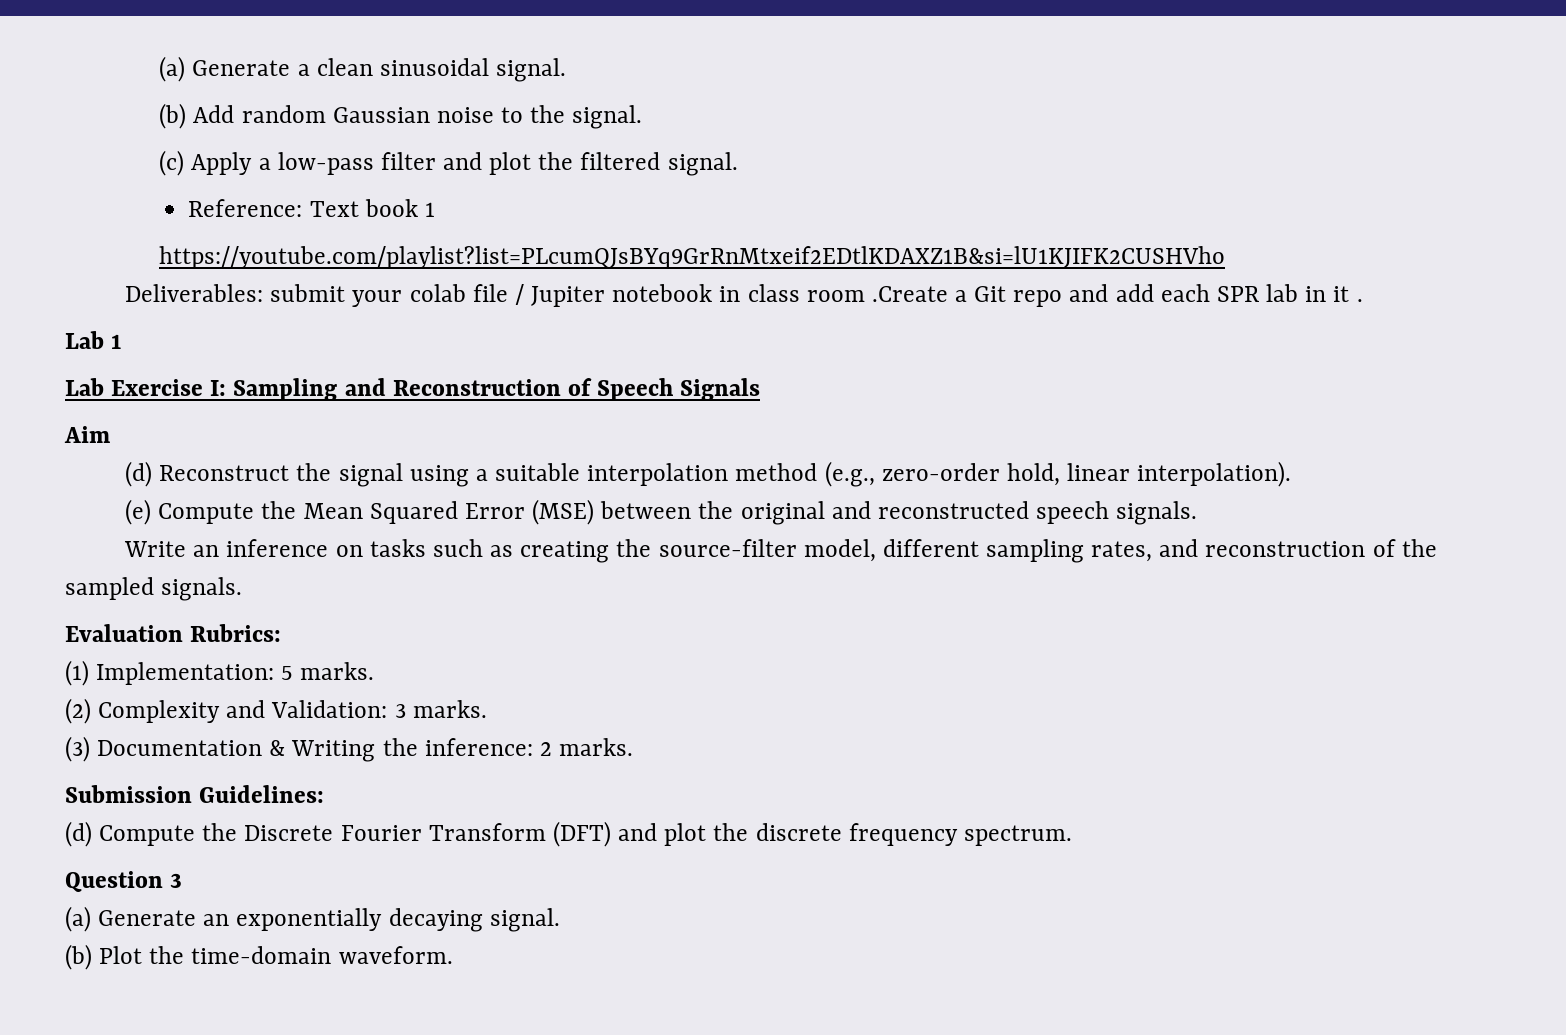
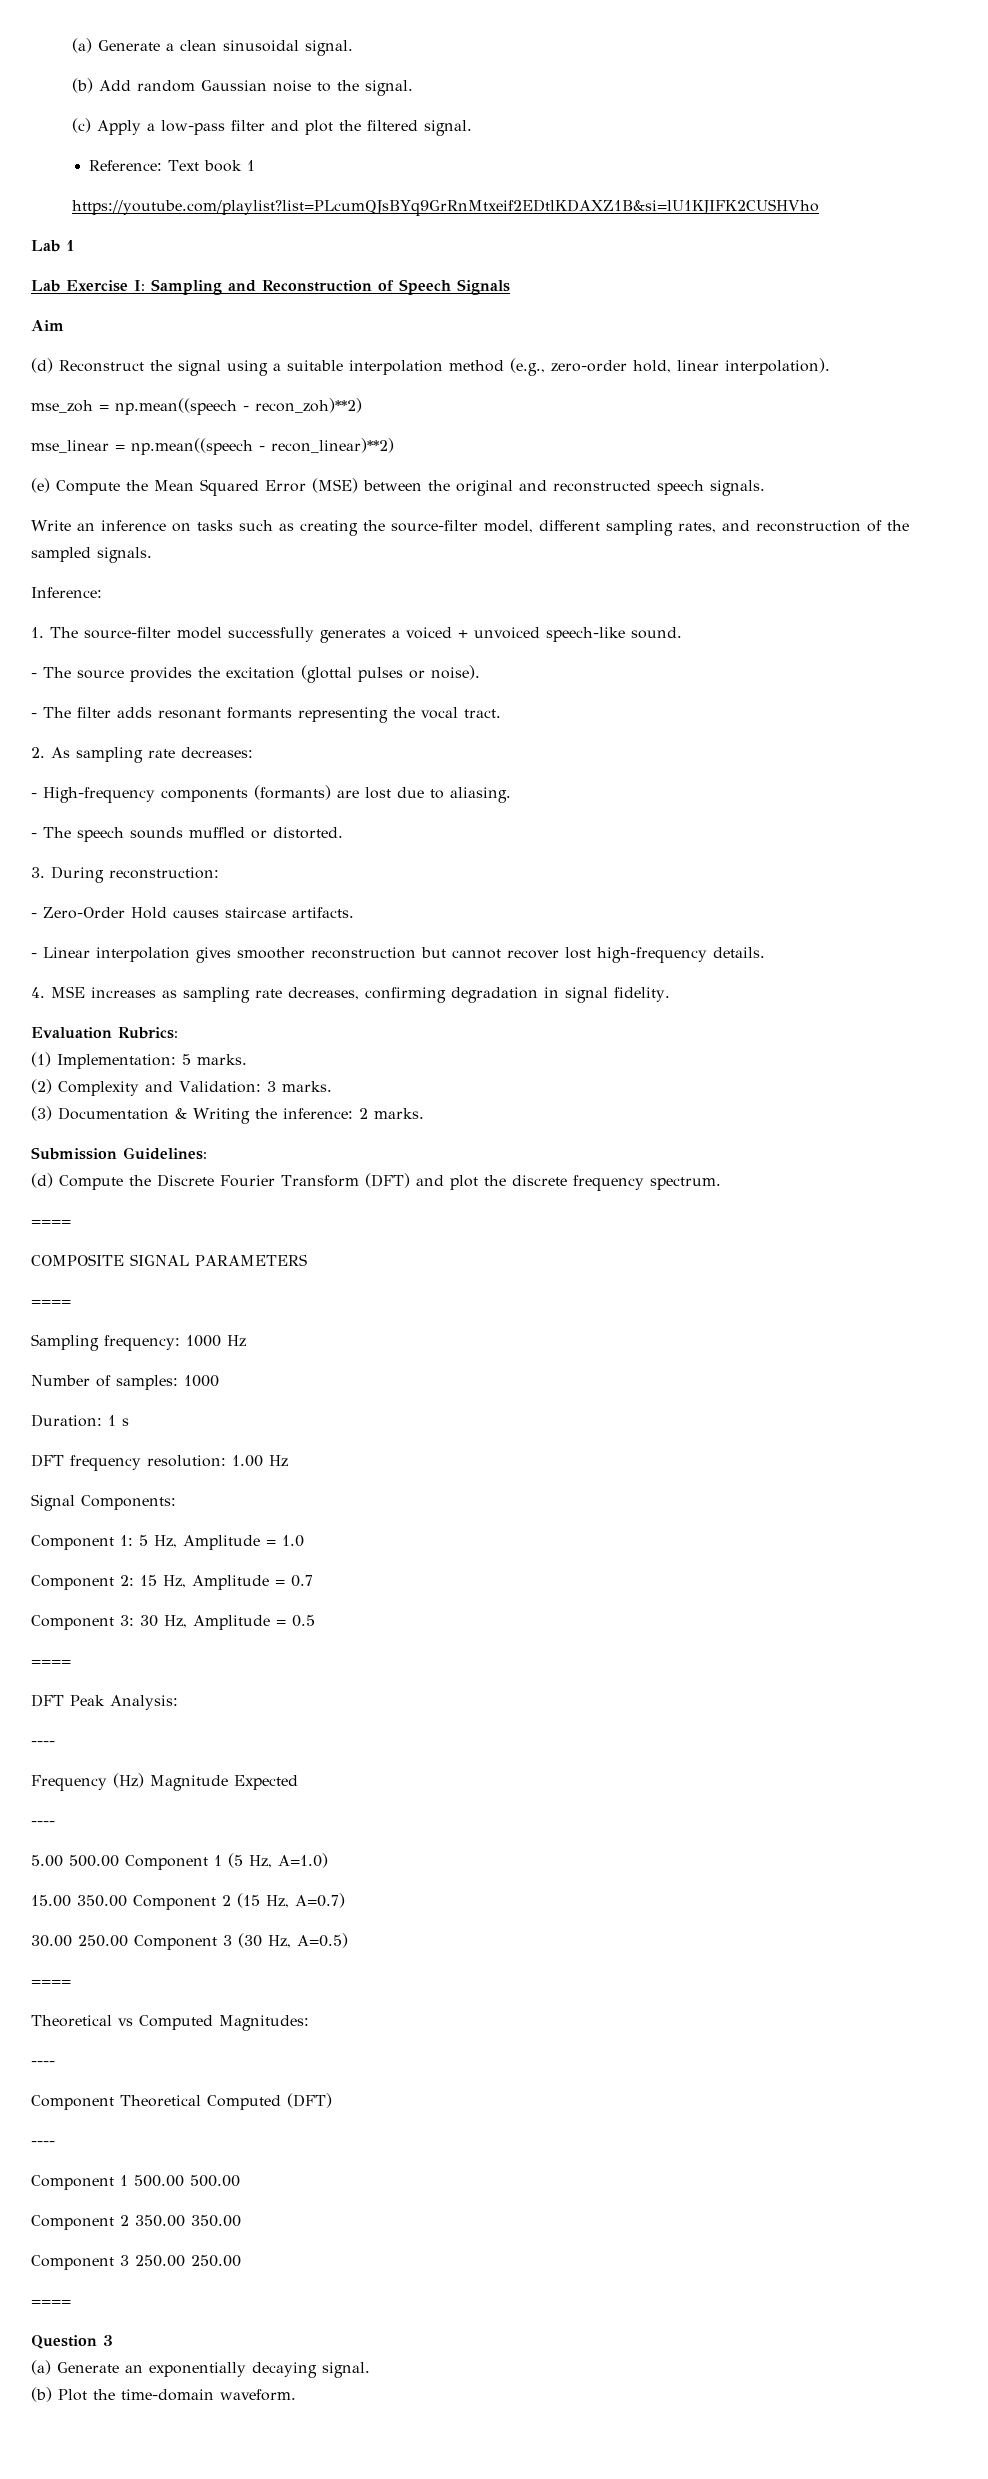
- Deliverables: submit your colab file / Jupiter notebook in class room .Create a Git repo and add each SPR lab in it .
+ mse_zoh = np.mean((speech - recon_zoh)**2)
+ mse_linear = np.mean((speech - recon_linear)**2)
+ Inference:
+ 1. The source-filter model successfully generates a voiced + unvoiced speech-like sound.
+ - The source provides the excitation (glottal pulses or noise).
+ - The filter adds resonant formants representing the vocal tract.
+ 2. As sampling rate decreases:
+ - High-frequency components (formants) are lost due to aliasing.
+ - The speech sounds muffled or distorted.
+ 3. During reconstruction:
+ - Zero-Order Hold causes staircase artifacts.
+ - Linear interpolation gives smoother reconstruction but cannot recover lost high-frequency details.
+ 4. MSE increases as sampling rate decreases, confirming degradation in signal fidelity.
  (d) Compute the Discrete Fourier Transform (DFT) and plot the discrete frequency spectrum.
+ ====
+ COMPOSITE SIGNAL PARAMETERS
+ ====
+ Sampling frequency: 1000 Hz
+ Number of samples: 1000
+ Duration: 1 s
+ DFT frequency resolution: 1.00 Hz
+ Signal Components:
+ Component 1: 5 Hz, Amplitude = 1.0
+ Component 2: 15 Hz, Amplitude = 0.7
+ Component 3: 30 Hz, Amplitude = 0.5
+ ====
+ DFT Peak Analysis:
+ ----
+ Frequency (Hz) Magnitude Expected
+ ----
+ 5.00 500.00 Component 1 (5 Hz, A=1.0)
+ 15.00 350.00 Component 2 (15 Hz, A=0.7)
+ 30.00 250.00 Component 3 (30 Hz, A=0.5)
+ ====
+ Theoretical vs Computed Magnitudes:
+ ----
+ Component Theoretical Computed (DFT)
+ ----
+ Component 1 500.00 500.00
+ Component 2 350.00 350.00
+ Component 3 250.00 250.00
+ ====

